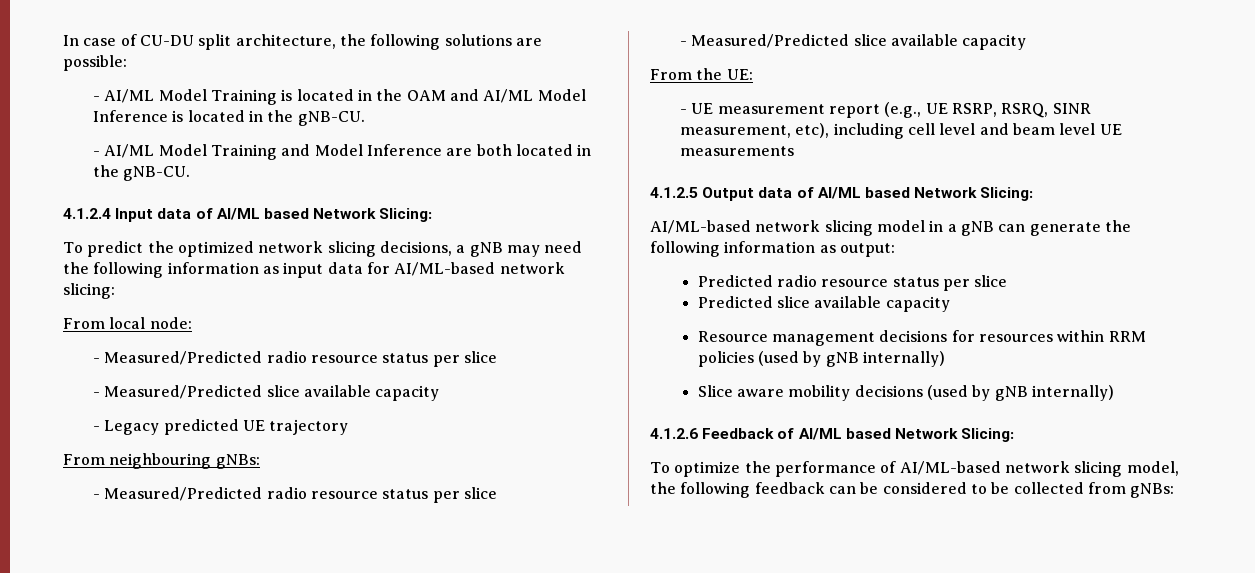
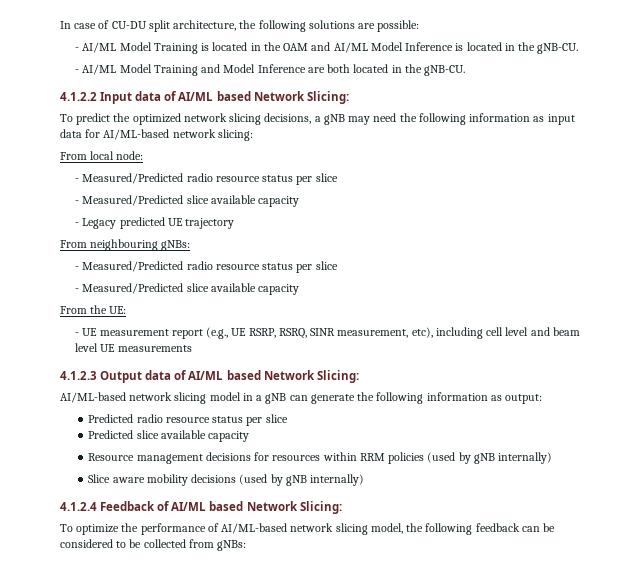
- 4.1.2.4 Input data of AI/ML based Network Slicing:
+ 4.1.2.2 Input data of AI/ML based Network Slicing:
- 4.1.2.5 Output data of AI/ML based Network Slicing:
+ 4.1.2.3 Output data of AI/ML based Network Slicing:
- 4.1.2.6 Feedback of AI/ML based Network Slicing:
+ 4.1.2.4 Feedback of AI/ML based Network Slicing:

